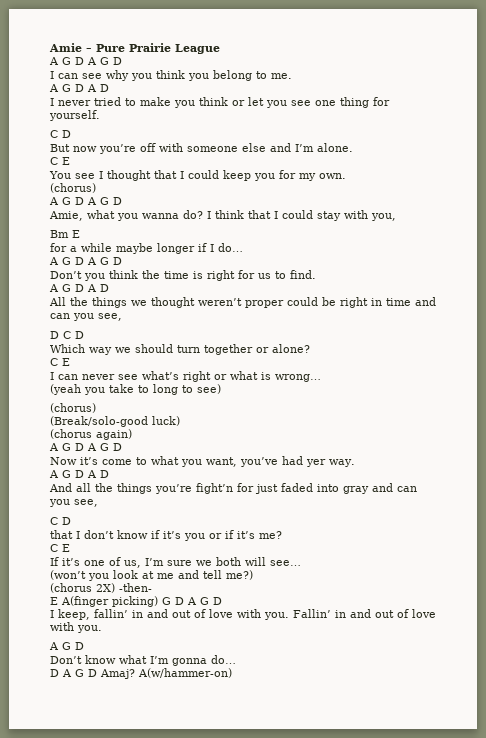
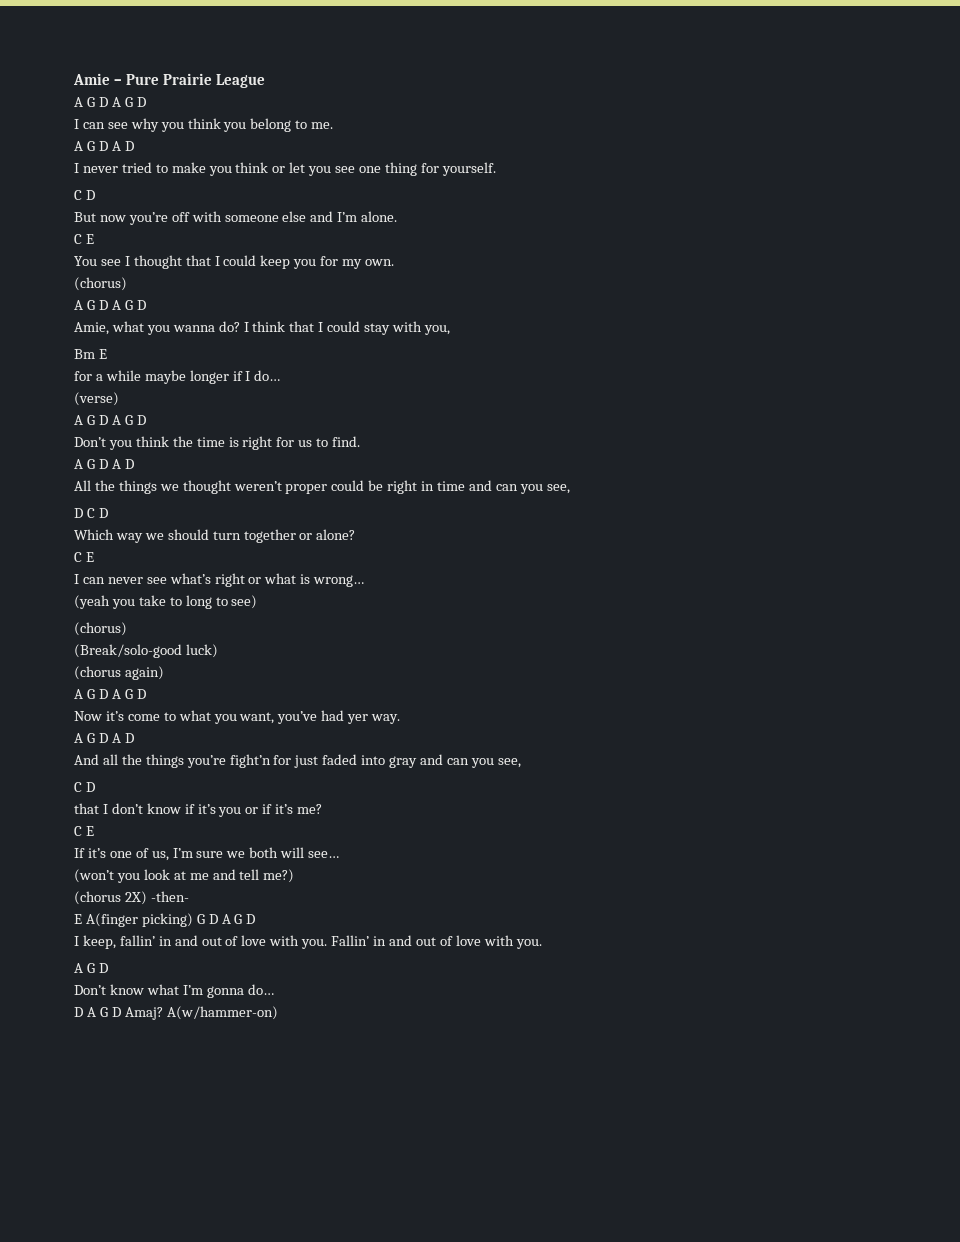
+ (verse)

